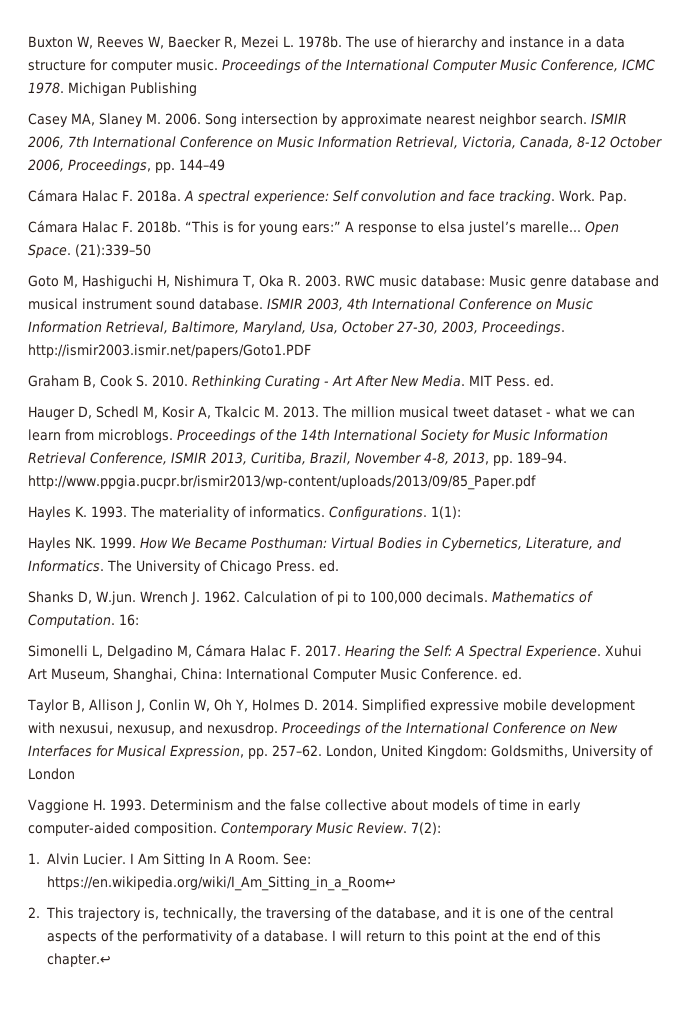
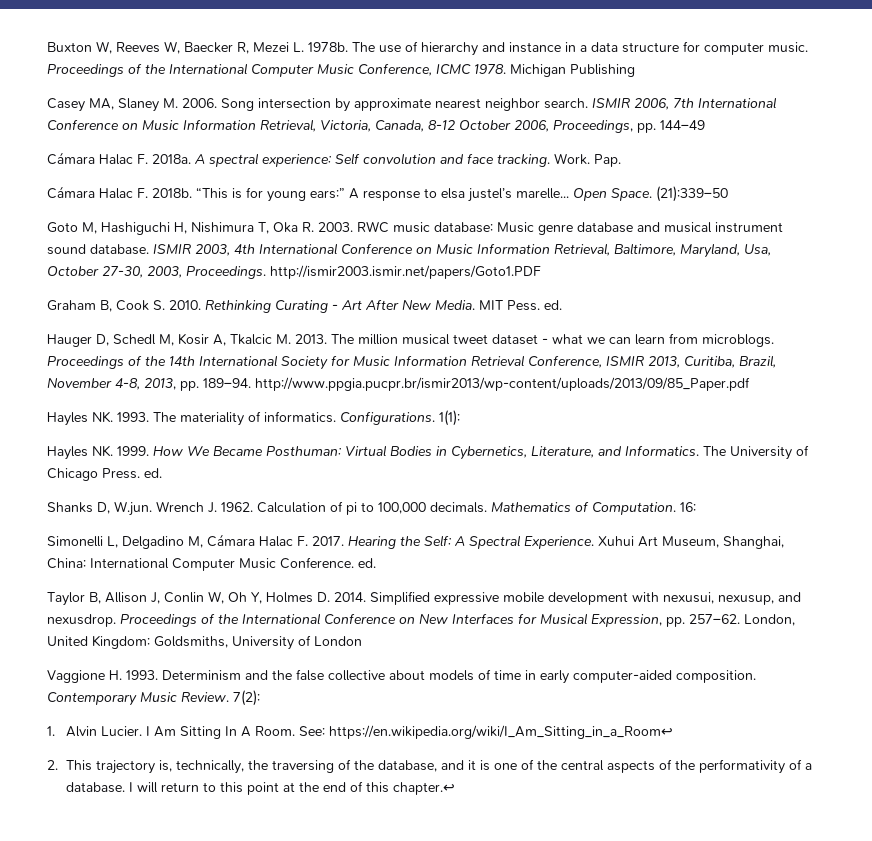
- Hayles K. 1993.
+ Hayles NK. 1993.

